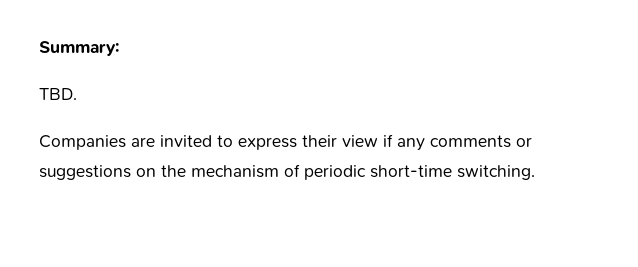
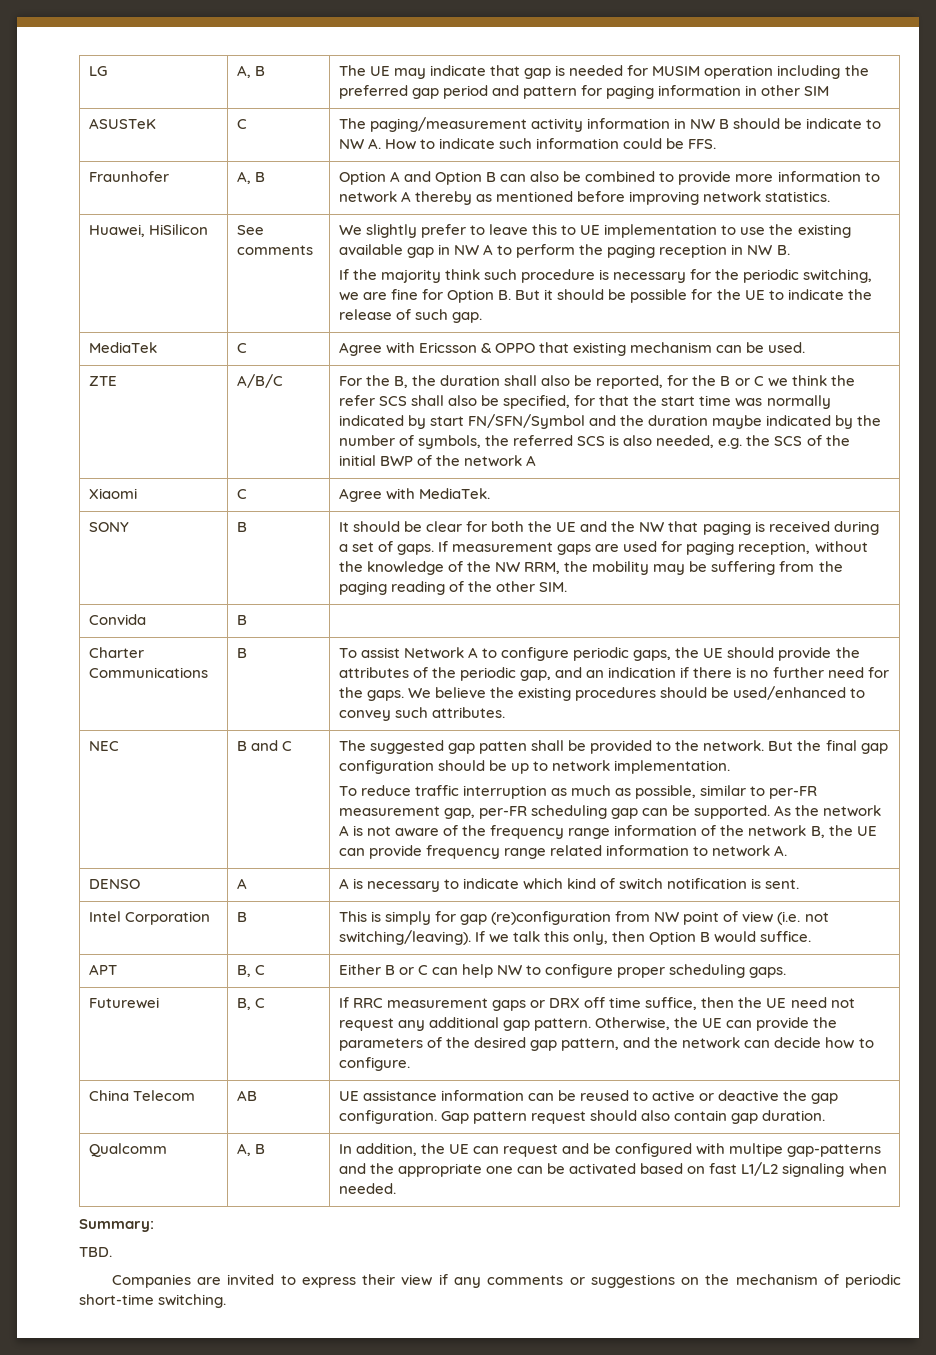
+ LG | A, B | The UE may indicate that gap is needed for MUSIM operation including the preferred gap period and pattern for paging information in other SIM
+ ASUSTeK | C | The paging/measurement activity information in NW B should be indicate to NW A. How to indicate such information could be FFS.
+ Fraunhofer | A, B | Option A and Option B can also be combined to provide more information to network A thereby as mentioned before improving network statistics.
+ Huawei, HiSilicon | See comments | We slightly prefer to leave this to UE implementation to use the existing available gap in NW A to perform the paging reception in NW B.
+ If the majority think such procedure is necessary for the periodic switching, we are fine for Option B. But it should be possible for the UE to indicate the release of such gap.
+ MediaTek | C | Agree with Ericsson & OPPO that existing mechanism can be used.
+ ZTE | A/B/C | For the B, the duration shall also be reported, for the B or C we think the refer SCS shall also be specified, for that the start time was normally indicated by start FN/SFN/Symbol and the duration maybe indicated by the number of symbols, the referred SCS is also needed, e.g. the SCS of the initial BWP of the network A
+ Xiaomi | C | Agree with MediaTek.
+ SONY | B | It should be clear for both the UE and the NW that paging is received during a set of gaps. If measurement gaps are used for paging reception, without the knowledge of the NW RRM, the mobility may be suffering from the paging reading of the other SIM.
+ Convida | B |
+ Charter Communications | B | To assist Network A to configure periodic gaps, the UE should provide the attributes of the periodic gap, and an indication if there is no further need for the gaps. We believe the existing procedures should be used/enhanced to convey such attributes.
+ NEC | B and C | The suggested gap patten shall be provided to the network. But the final gap configuration should be up to network implementation.
+ To reduce traffic interruption as much as possible, similar to per-FR measurement gap, per-FR scheduling gap can be supported. As the network A is not aware of the frequency range information of the network B, the UE can provide frequency range related information to network A.
+ DENSO | A | A is necessary to indicate which kind of switch notification is sent.
+ Intel Corporation | B | This is simply for gap (re)configuration from NW point of view (i.e. not switching/leaving). If we talk this only, then Option B would suffice.
+ APT | B, C | Either B or C can help NW to configure proper scheduling gaps.
+ Futurewei | B, C | If RRC measurement gaps or DRX off time suffice, then the UE need not request any additional gap pattern. Otherwise, the UE can provide the parameters of the desired gap pattern, and the network can decide how to configure.
+ China Telecom | AB | UE assistance information can be reused to active or deactive the gap configuration. Gap pattern request should also contain gap duration.
+ Qualcomm | A, B | In addition, the UE can request and be configured with multipe gap-patterns and the appropriate one can be activated based on fast L1/L2 signaling when needed.

